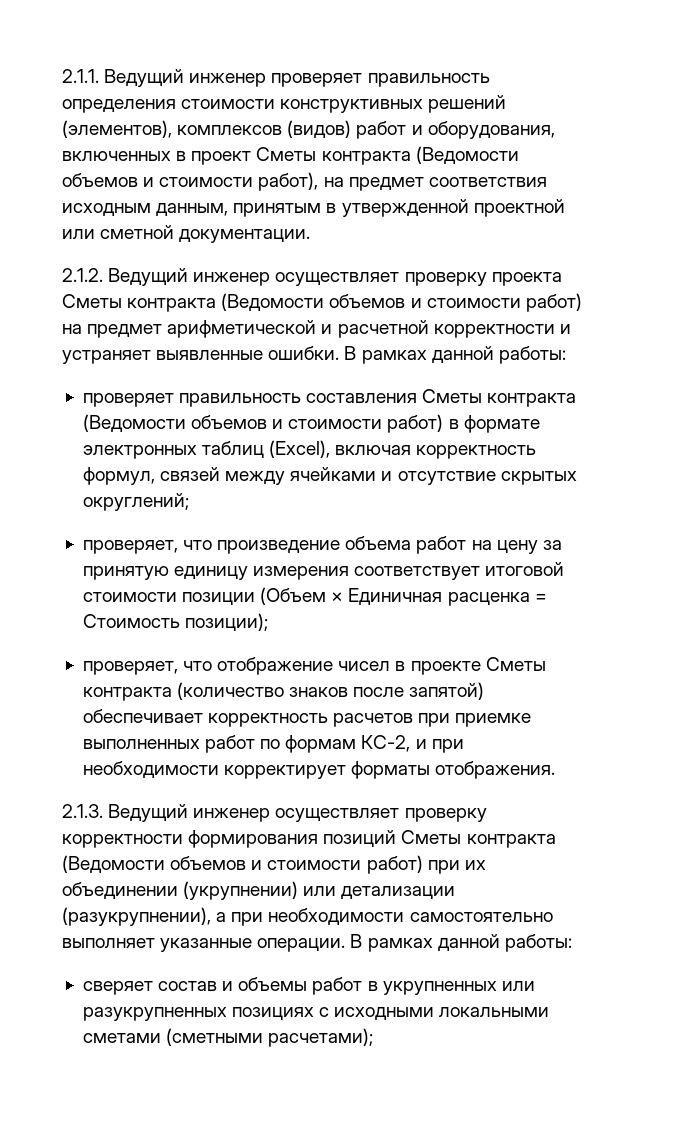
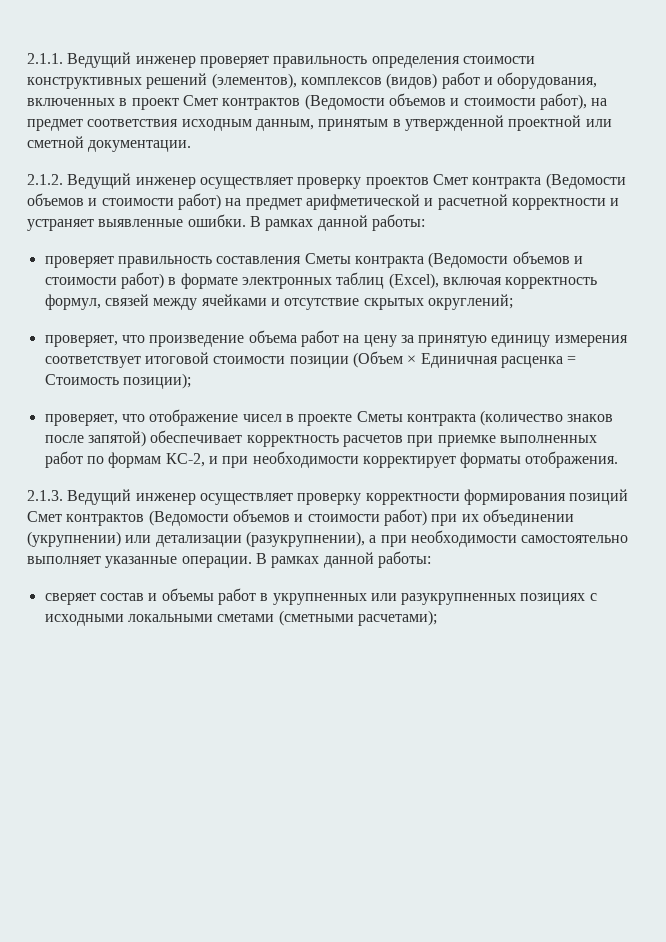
- 2.1.1. Ведущий инженер проверяет правильность определения стоимости конструктивных решений (элементов), комплексов (видов) работ и оборудования, включенных в проект Сметы контракта (Ведомости объемов и стоимости работ), на предмет соответствия исходным данным, принятым в утвержденной проектной или сметной документации.
+ 2.1.1. Ведущий инженер проверяет правильность определения стоимости конструктивных решений (элементов), комплексов (видов) работ и оборудования, включенных в проект Смет контрактов (Ведомости объемов и стоимости работ), на предмет соответствия исходным данным, принятым в утвержденной проектной или сметной документации.
- 2.1.2. Ведущий инженер осуществляет проверку проекта Сметы контракта (Ведомости объемов и стоимости работ) на предмет арифметической и расчетной корректности и устраняет выявленные ошибки.
+ 2.1.2. Ведущий инженер осуществляет проверку проектов Смет контракта (Ведомости объемов и стоимости работ) на предмет арифметической и расчетной корректности и устраняет выявленные ошибки.
- 2.1.3. Ведущий инженер осуществляет проверку корректности формирования позиций Сметы контракта (Ведомости объемов и стоимости работ) при их объединении (укрупнении) или детализации (разукрупнении), а при необходимости самостоятельно выполняет указанные операции.
+ 2.1.3. Ведущий инженер осуществляет проверку корректности формирования позиций Смет контрактов (Ведомости объемов и стоимости работ) при их объединении (укрупнении) или детализации (разукрупнении), а при необходимости самостоятельно выполняет указанные операции.

